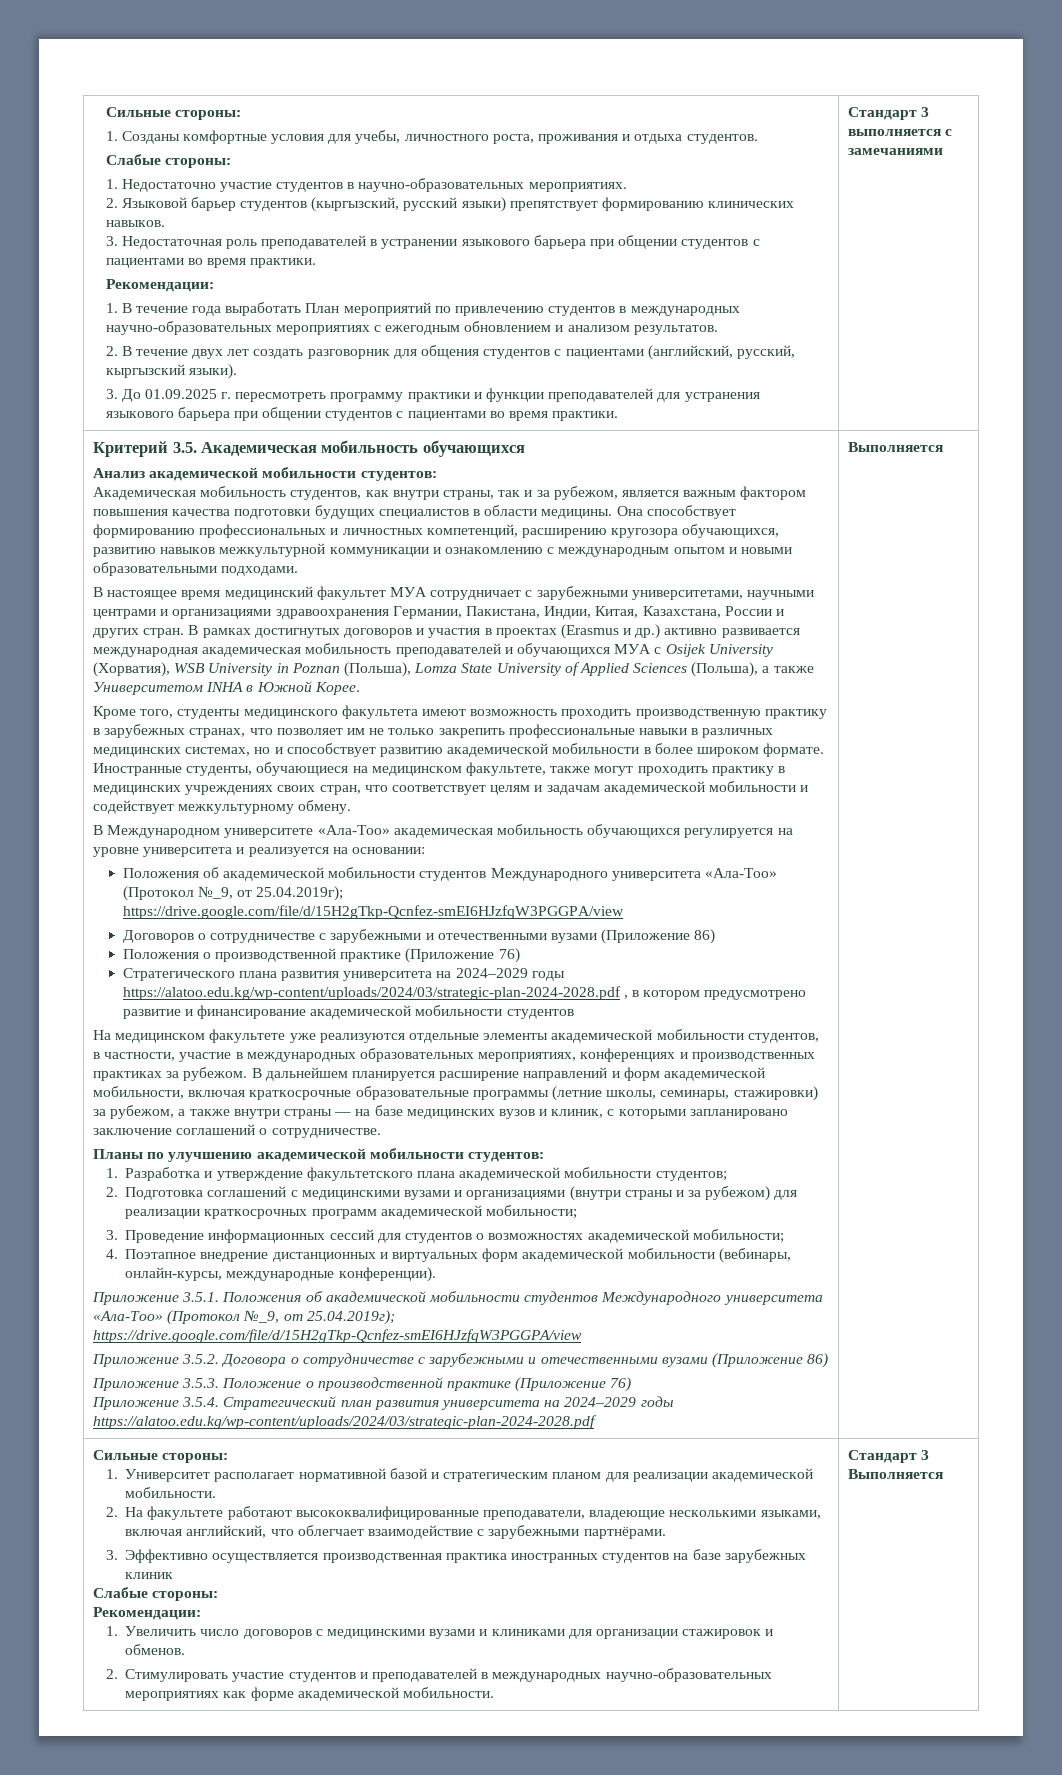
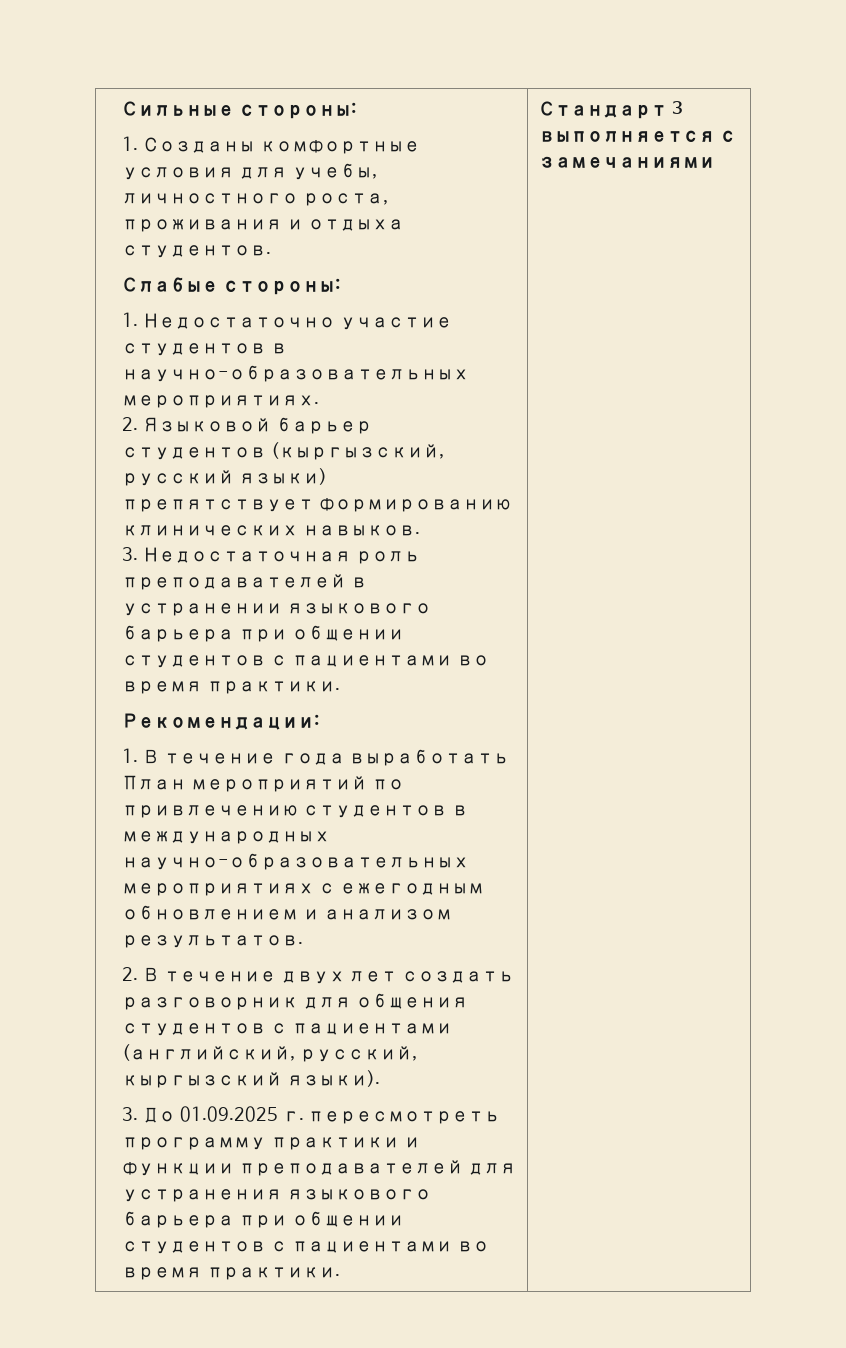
- Критерий 3.5. Академическая мобильность обучающихся
- Анализ академической мобильности студентов:
- Академическая мобильность студентов, как внутри страны, так и за рубежом, является важным фактором повышения качества подготовки будущих специалистов в области медицины. Она способствует формированию профессиональных и личностных компетенций, расширению кругозора обучающихся, развитию навыков межкультурной коммуникации и ознакомлению с международным опытом и новыми образовательными подходами.
- В настоящее время медицинский факультет МУА сотрудничает с зарубежными университетами, научными центрами и организациями здравоохранения Германии, Пакистана, Индии, Китая, Казахстана, России и других стран. В рамках достигнутых договоров и участия в проектах (Erasmus и др.) активно развивается международная академическая мобильность преподавателей и обучающихся МУА с Osijek University (Хорватия), WSB University in Poznan (Польша), Lomza State University of Applied Sciences (Польша), а также Университетом INHA в Южной Корее.
- Кроме того, студенты медицинского факультета имеют возможность проходить производственную практику в зарубежных странах, что позволяет им не только закрепить профессиональные навыки в различных медицинских системах, но и способствует развитию академической мобильности в более широком формате. Иностранные студенты, обучающиеся на медицинском факультете, также могут проходить практику в медицинских учреждениях своих стран, что соответствует целям и задачам академической мобильности и содействует межкультурному обмену.
- В Международном университете «Ала-Тоо» академическая мобильность обучающихся регулируется на уровне университета и реализуется на основании:
- Положения об академической мобильности студентов Международного университета «Ала-Тоо» (Протокол №_9, от 25.04.2019г); https://drive.google.com/file/d/15H2gTkp-Qcnfez-smEI6HJzfqW3PGGPA/view
- Договоров о сотрудничестве с зарубежными и отечественными вузами (Приложение 86)
- Положения о производственной практике (Приложение 76)
- Стратегического плана развития университета на 2024–2029 годы https://alatoo.edu.kg/wp-content/uploads/2024/03/strategic-plan-2024-2028.pdf , в котором предусмотрено развитие и финансирование академической мобильности студентов
- На медицинском факультете уже реализуются отдельные элементы академической мобильности студентов, в частности, участие в международных образовательных мероприятиях, конференциях и производственных практиках за рубежом. В дальнейшем планируется расширение направлений и форм академической мобильности, включая краткосрочные образовательные программы (летние школы, семинары, стажировки) за рубежом, а также внутри страны — на базе медицинских вузов и клиник, с которыми запланировано заключение соглашений о сотрудничестве.
- Планы по улучшению академической мобильности студентов:
- 1. Разработка и утверждение факультетского плана академической мобильности студентов;
- 2. Подготовка соглашений с медицинскими вузами и организациями (внутри страны и за рубежом) для реализации краткосрочных программ академической мобильности;
- 3. Проведение информационных сессий для студентов о возможностях академической мобильности;
- 4. Поэтапное внедрение дистанционных и виртуальных форм академической мобильности (вебинары, онлайн-курсы, международные конференции).
- Приложение 3.5.1. Положения об академической мобильности студентов Международного университета «Ала-Тоо» (Протокол №_9, от 25.04.2019г); https://drive.google.com/file/d/15H2gTkp-Qcnfez-smEI6HJzfqW3PGGPA/view
- Приложение 3.5.2. Договора о сотрудничестве с зарубежными и отечественными вузами (Приложение 86)
- Приложение 3.5.3. Положение о производственной практике (Приложение 76)
- Приложение 3.5.4. Стратегический план развития университета на 2024–2029 годы https://alatoo.edu.kg/wp-content/uploads/2024/03/strategic-plan-2024-2028.pdf | Выполняется
- Сильные стороны:
- 1. Университет располагает нормативной базой и стратегическим планом для реализации академической мобильности.
- 2. На факультете работают высококвалифицированные преподаватели, владеющие несколькими языками, включая английский, что облегчает взаимодействие с зарубежными партнёрами.
- 3. Эффективно осуществляется производственная практика иностранных студентов на базе зарубежных клиник
- Слабые стороны:
- Рекомендации:
- 1. Увеличить число договоров с медицинскими вузами и клиниками для организации стажировок и обменов.
- 2. Стимулировать участие студентов и преподавателей в международных научно-образовательных мероприятиях как форме академической мобильности. | Стандарт 3 Выполняется

